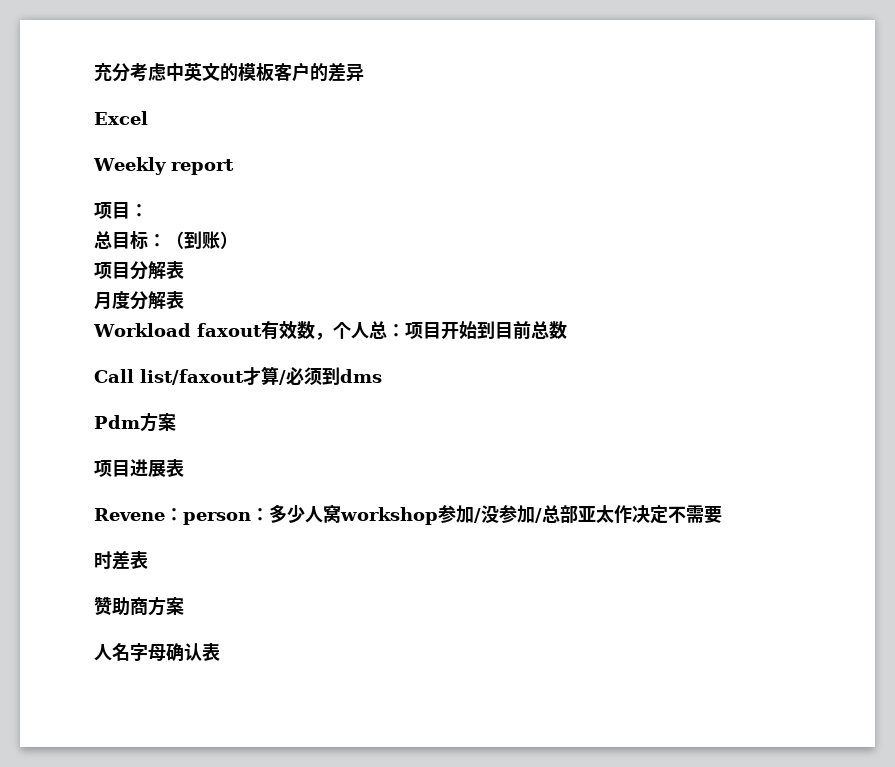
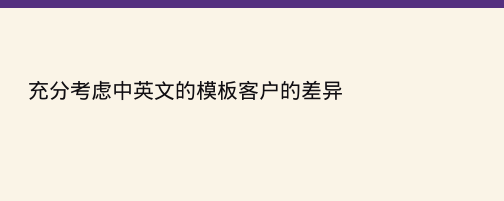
- Excel
- Weekly report
- 项目：
- 总目标：（到账）
- 项目分解表
- 月度分解表
- Workload faxout有效数，个人总：项目开始到目前总数
- Call list/faxout才算/必须到dms
- Pdm方案
- 项目进展表
- Revene：person：多少人窝workshop参加/没参加/总部亚太作决定不需要
- 时差表
- 赞助商方案
- 人名字母确认表

